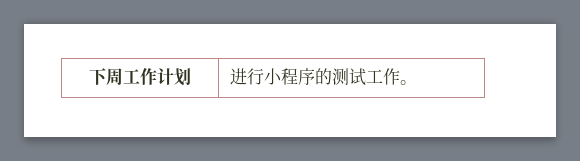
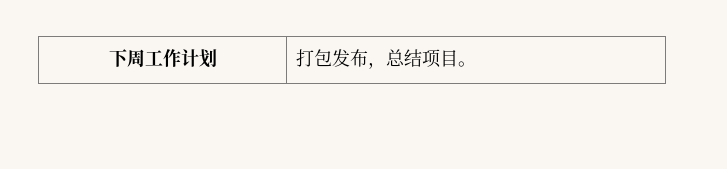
- 下周工作计划 | 进行小程序的测试工作。
+ 下周工作计划 | 打包发布，总结项目。

